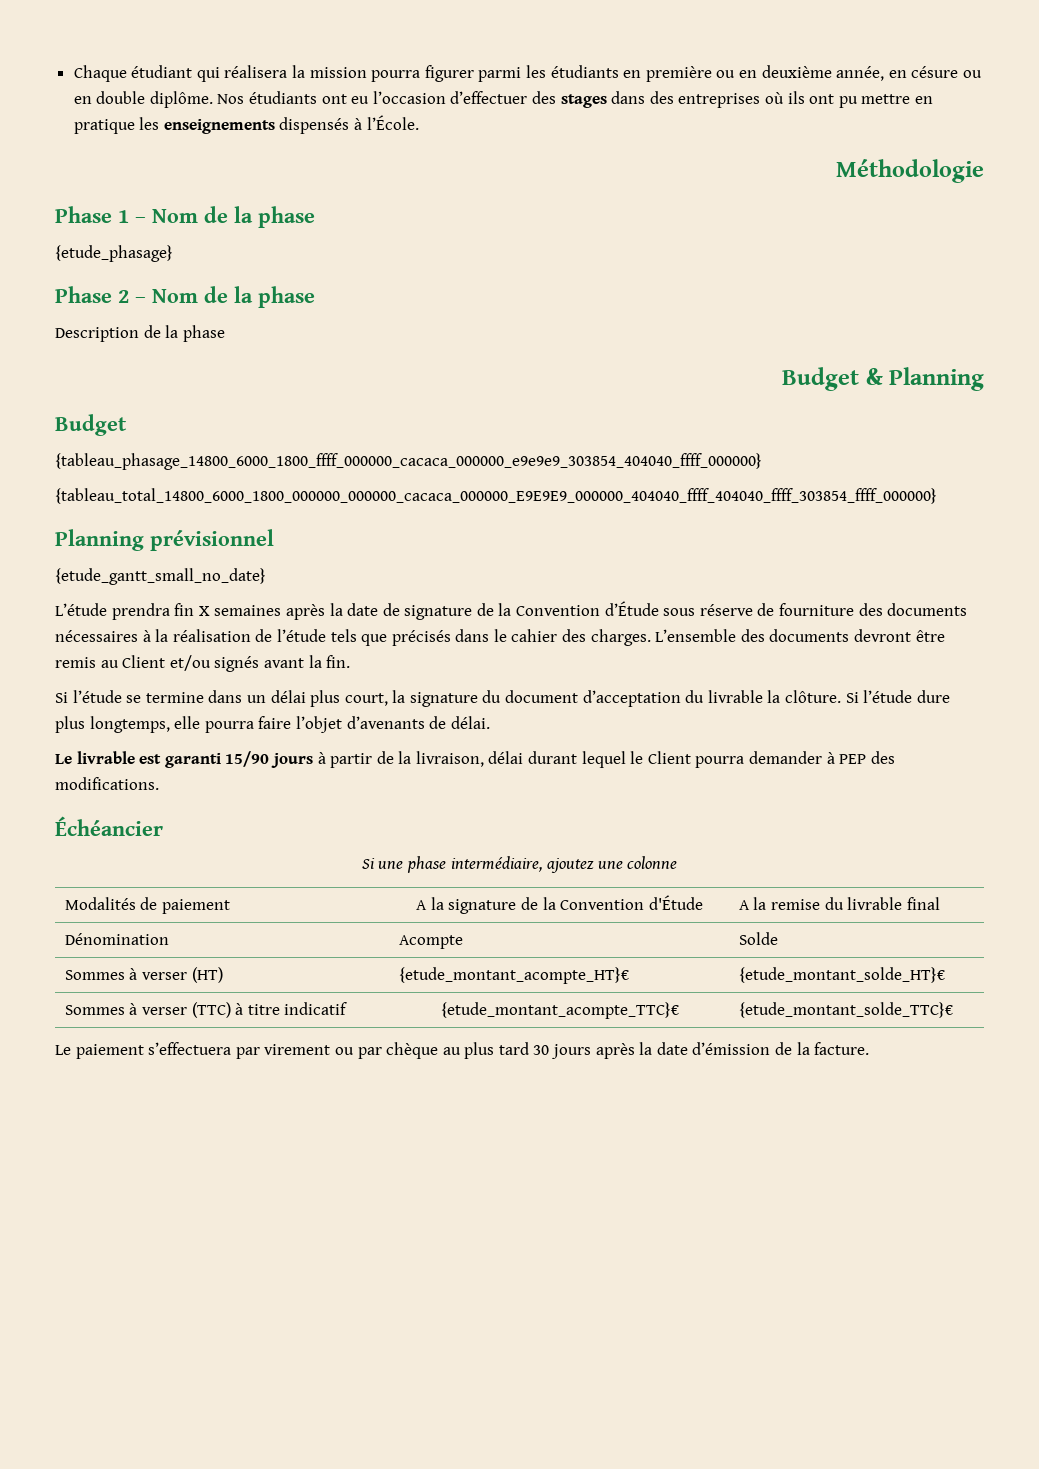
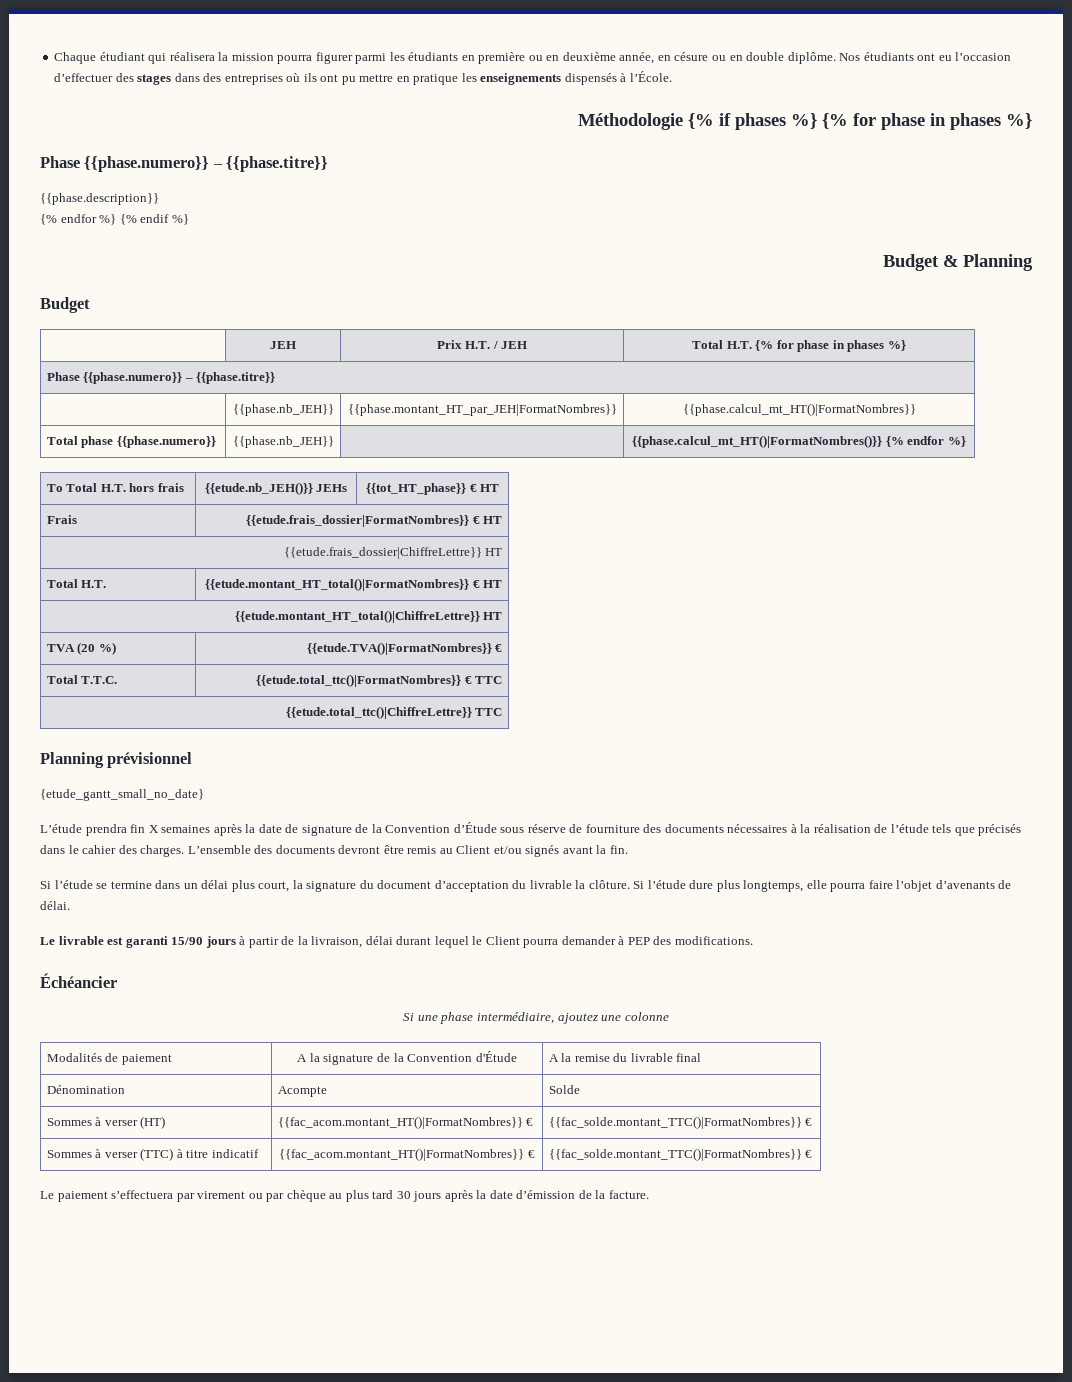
- Méthodologie
- Phase 1 – Nom de la phase
- {etude_phasage}
- Phase 2 – Nom de la phase
- Description de la phase
+ Méthodologie {% if phases %} {% for phase in phases %}
+ Phase {{phase.numero}} – {{phase.titre}}
+ {{phase.description}}
+ {% endfor %} {% endif %}
  Budget & Planning
  Budget
- {tableau_phasage_14800_6000_1800_ffff_000000_cacaca_000000_e9e9e9_303854_404040_ffff_000000}
- {tableau_total_14800_6000_1800_000000_000000_cacaca_000000_E9E9E9_000000_404040_ffff_404040_ffff_303854_ffff_000000}
+ | JEH | Prix H.T. / JEH | Total H.T. {% for phase in phases %}
+ Phase {{phase.numero}} – {{phase.titre}}
+ | {{phase.nb_JEH}} | {{phase.montant_HT_par_JEH|FormatNombres}} | {{phase.calcul_mt_HT()|FormatNombres}}
+ Total phase {{phase.numero}} | {{phase.nb_JEH}} | | {{phase.calcul_mt_HT()|FormatNombres()}} {% endfor %}
+ To Total H.T. hors frais | {{etude.nb_JEH()}} JEHs | {{tot_HT_phase}} € HT
+ Frais | {{etude.frais_dossier|FormatNombres}} € HT
+ {{etude.frais_dossier|ChiffreLettre}} HT
+ Total H.T. | {{etude.montant_HT_total()|FormatNombres}} € HT
+ {{etude.montant_HT_total()|ChiffreLettre}} HT
+ TVA (20 %) | {{etude.TVA()|FormatNombres}} €
+ Total T.T.C. | {{etude.total_ttc()|FormatNombres}} € TTC
+ {{etude.total_ttc()|ChiffreLettre}} TTC
- Sommes à verser (HT) | {etude_montant_acompte_HT}€ | {etude_montant_solde_HT}€
+ Sommes à verser (HT) | {{fac_acom.montant_HT()|FormatNombres}} € | {{fac_solde.montant_TTC()|FormatNombres}} €
- Sommes à verser (TTC) à titre indicatif | {etude_montant_acompte_TTC}€ | {etude_montant_solde_TTC}€
+ Sommes à verser (TTC) à titre indicatif | {{fac_acom.montant_HT()|FormatNombres}} € | {{fac_solde.montant_TTC()|FormatNombres}} €

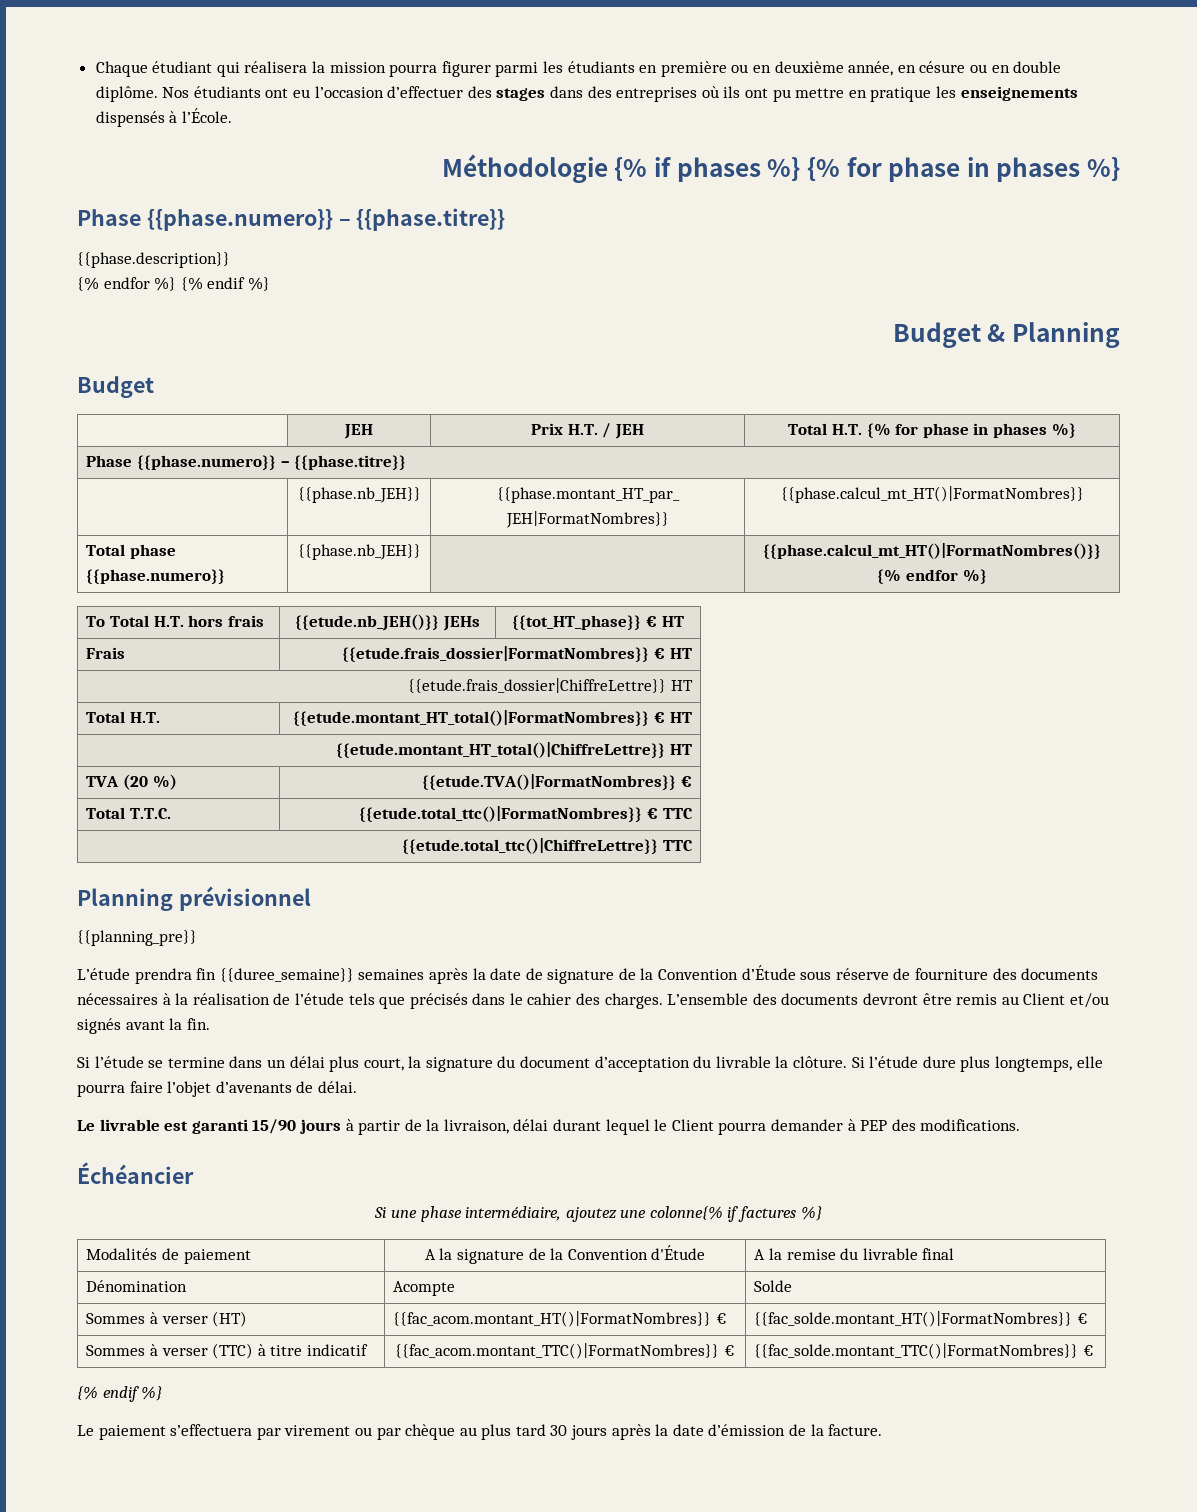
- {etude_gantt_small_no_date}
+ {{planning_pre}}
- L’étude prendra fin X semaines après la date de signature de la Convention d’Étude sous réserve de fourniture des documents nécessaires à la réalisation de l’étude tels que précisés dans le cahier des charges.
+ L’étude prendra fin {{duree_semaine}} semaines après la date de signature de la Convention d’Étude sous réserve de fourniture des documents nécessaires à la réalisation de l’étude tels que précisés dans le cahier des charges.
- Si une phase intermédiaire, ajoutez une colonne
+ Si une phase intermédiaire, ajoutez une colonne{% if factures %}
- Sommes à verser (HT) | {{fac_acom.montant_HT()|FormatNombres}} € | {{fac_solde.montant_TTC()|FormatNombres}} €
+ Sommes à verser (HT) | {{fac_acom.montant_HT()|FormatNombres}} € | {{fac_solde.montant_HT()|FormatNombres}} €
- Sommes à verser (TTC) à titre indicatif | {{fac_acom.montant_HT()|FormatNombres}} € | {{fac_solde.montant_TTC()|FormatNombres}} €
+ Sommes à verser (TTC) à titre indicatif | {{fac_acom.montant_TTC()|FormatNombres}} € | {{fac_solde.montant_TTC()|FormatNombres}} €
+ {% endif %}

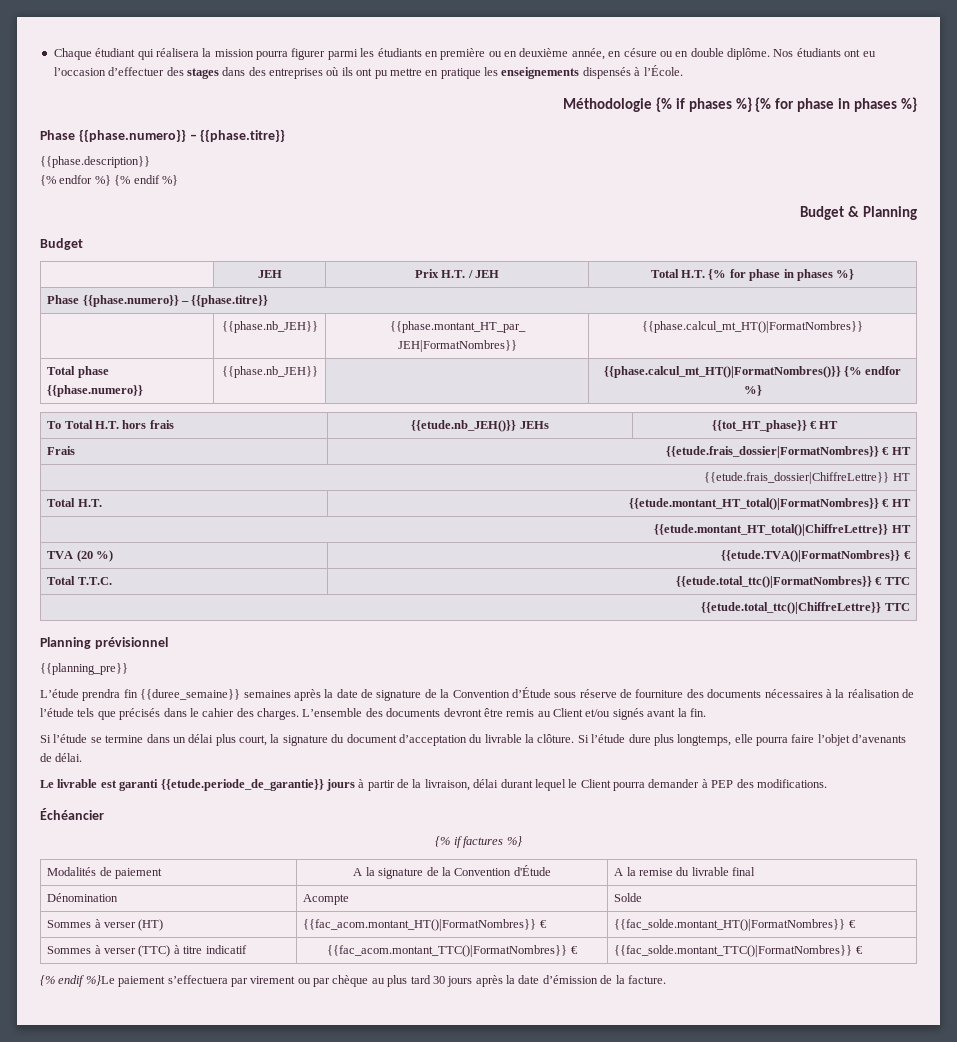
- Le livrable est garanti 15/90 jours à partir de la livraison, délai durant lequel le Client pourra demander à PEP des modifications.
+ Le livrable est garanti {{etude.periode_de_garantie}} jours à partir de la livraison, délai durant lequel le Client pourra demander à PEP des modifications.
- Si une phase intermédiaire, ajoutez une colonne{% if factures %}
+ {% if factures %}
  Sommes à verser (TTC) à titre indicatif | {{fac_acom.montant_TTC()|FormatNombres}} € | {{fac_solde.montant_TTC()|FormatNombres}} €
- {% endif %}
- Le paiement s’effectuera par virement ou par chèque au plus tard 30 jours après la date d’émission de la facture.
+ {% endif %}Le paiement s’effectuera par virement ou par chèque au plus tard 30 jours après la date d’émission de la facture.

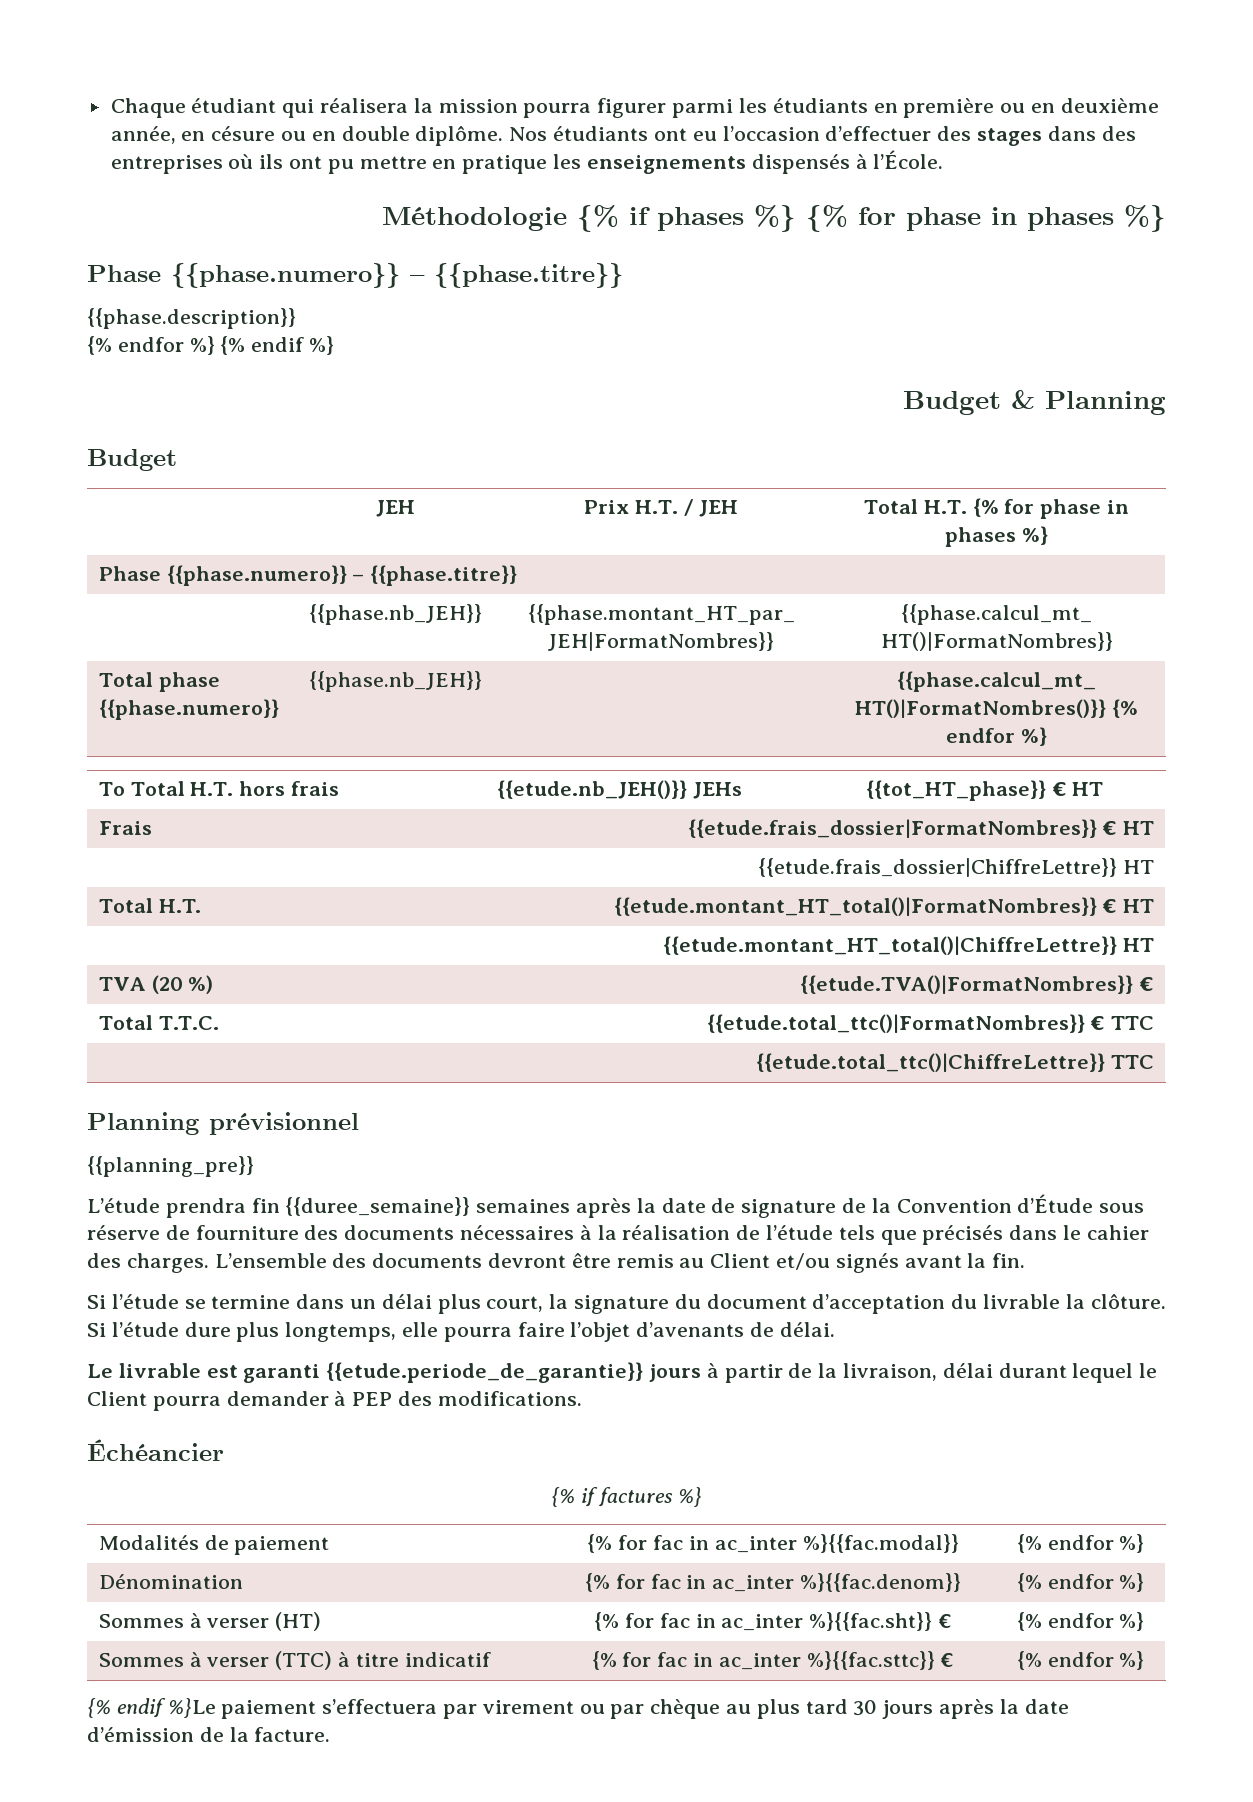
- Modalités de paiement | A la signature de la Convention d'Étude | A la remise du livrable final
- Dénomination | Acompte | Solde
- Sommes à verser (HT) | {{fac_acom.montant_HT()|FormatNombres}} € | {{fac_solde.montant_HT()|FormatNombres}} €
+ Modalités de paiement | {% for fac in ac_inter %}{{fac.modal}} | {% endfor %}
+ Dénomination | {% for fac in ac_inter %}{{fac.denom}} | {% endfor %}
+ Sommes à verser (HT) | {% for fac in ac_inter %}{{fac.sht}} € | {% endfor %}
- Sommes à verser (TTC) à titre indicatif | {{fac_acom.montant_TTC()|FormatNombres}} € | {{fac_solde.montant_TTC()|FormatNombres}} €
+ Sommes à verser (TTC) à titre indicatif | {% for fac in ac_inter %}{{fac.sttc}} € | {% endfor %}

